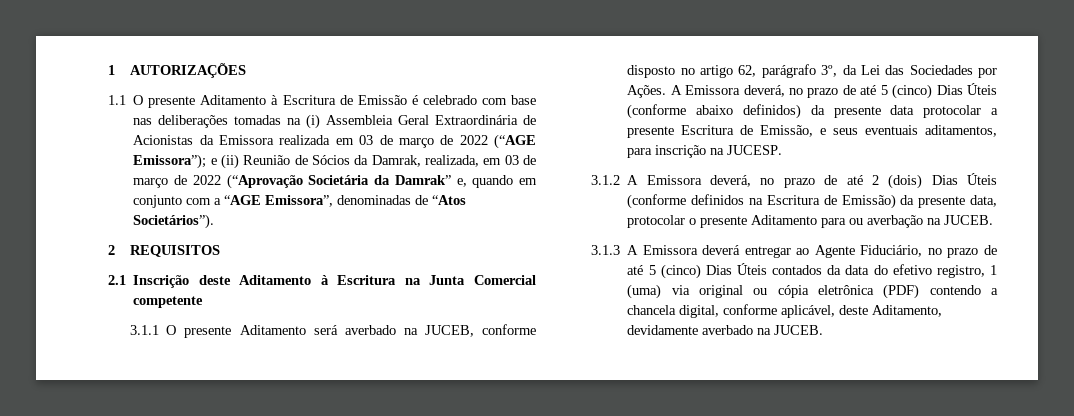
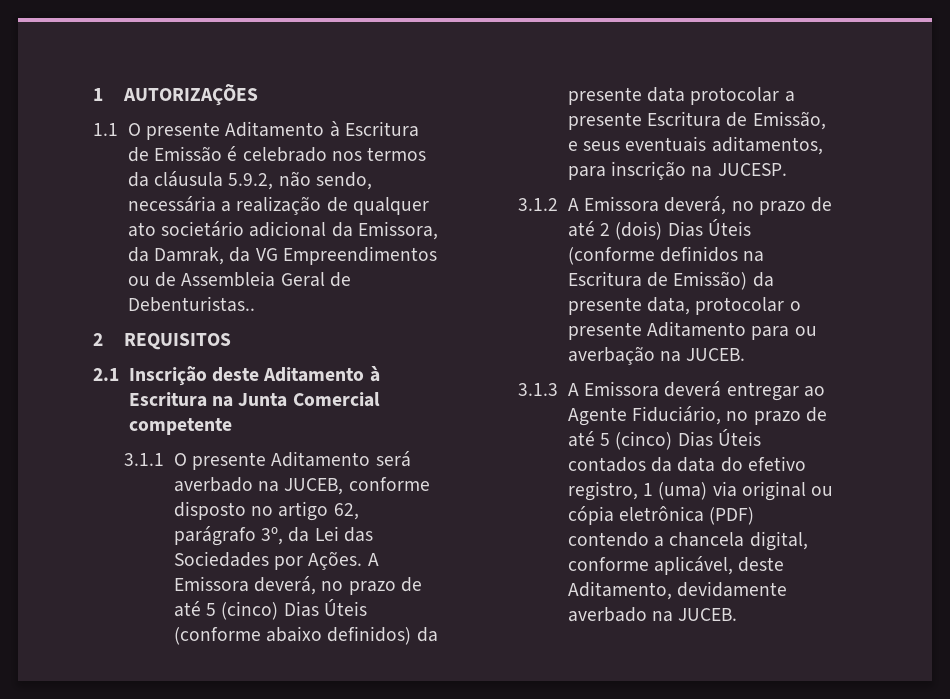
- 1.1 O presente Aditamento à Escritura de Emissão é celebrado com base nas deliberações tomadas na (i) Assembleia Geral Extraordinária de Acionistas da Emissora realizada em 03 de março de 2022 (“AGE Emissora”); e (ii) Reunião de Sócios da Damrak, realizada, em 03 de março de 2022 (“Aprovação Societária da Damrak” e, quando em conjunto com a “AGE Emissora”, denominadas de “Atos Societários”).
+ 1.1 O presente Aditamento à Escritura de Emissão é celebrado nos termos da cláusula 5.9.2, não sendo, necessária a realização de qualquer ato societário adicional da Emissora, da Damrak, da VG Empreendimentos ou de Assembleia Geral de Debenturistas..

